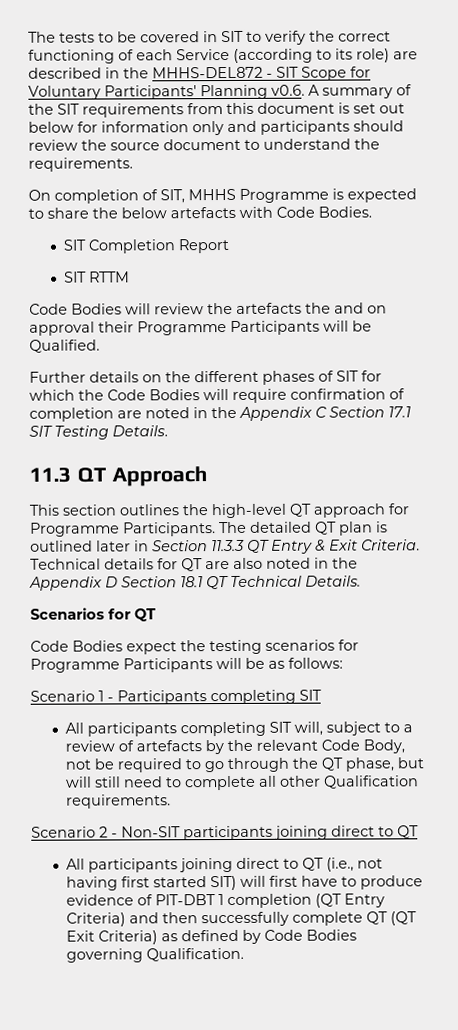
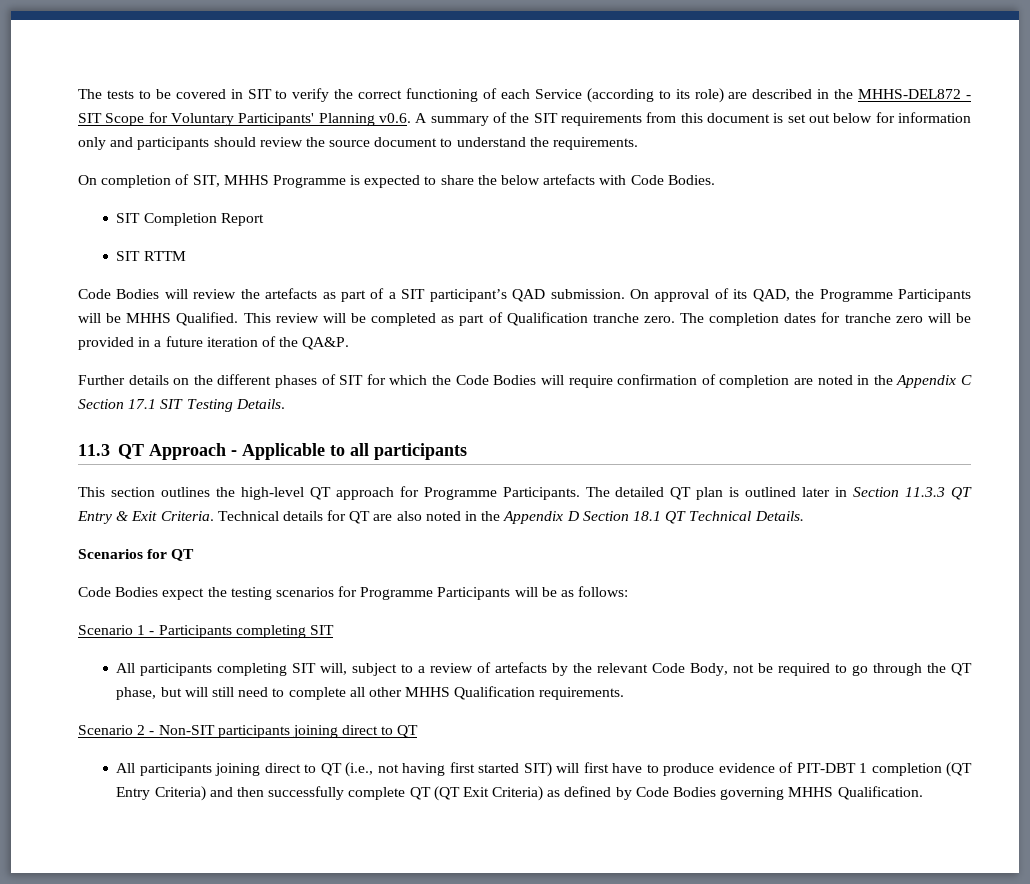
- Code Bodies will review the artefacts the and on approval their Programme Participants will be Qualified.
+ Code Bodies will review the artefacts as part of a SIT participant’s QAD submission. On approval of its QAD, the Programme Participants will be MHHS Qualified. This review will be completed as part of Qualification tranche zero. The completion dates for tranche zero will be provided in a future iteration of the QA&P.
- 11.3 QT Approach
+ 11.3 QT Approach - Applicable to all participants
- All participants completing SIT will, subject to a review of artefacts by the relevant Code Body, not be required to go through the QT phase, but will still need to complete all other Qualification requirements.
+ All participants completing SIT will, subject to a review of artefacts by the relevant Code Body, not be required to go through the QT phase, but will still need to complete all other MHHS Qualification requirements.
- All participants joining direct to QT (i.e., not having first started SIT) will first have to produce evidence of PIT-DBT 1 completion (QT Entry Criteria) and then successfully complete QT (QT Exit Criteria) as defined by Code Bodies governing Qualification.
+ All participants joining direct to QT (i.e., not having first started SIT) will first have to produce evidence of PIT-DBT 1 completion (QT Entry Criteria) and then successfully complete QT (QT Exit Criteria) as defined by Code Bodies governing MHHS Qualification.

